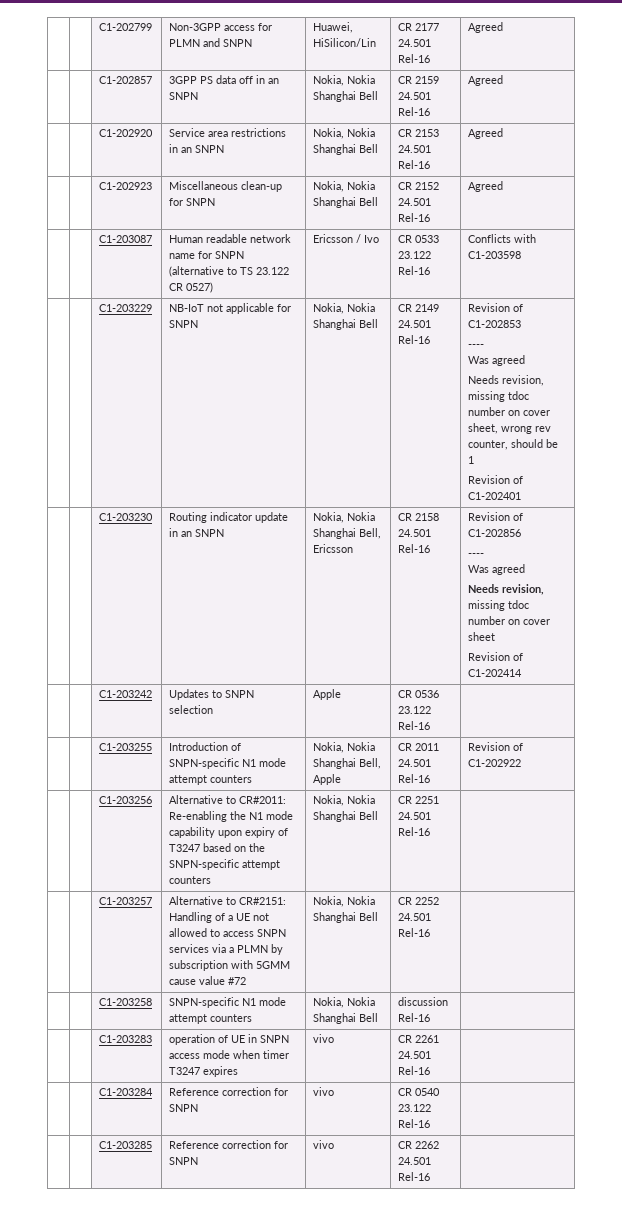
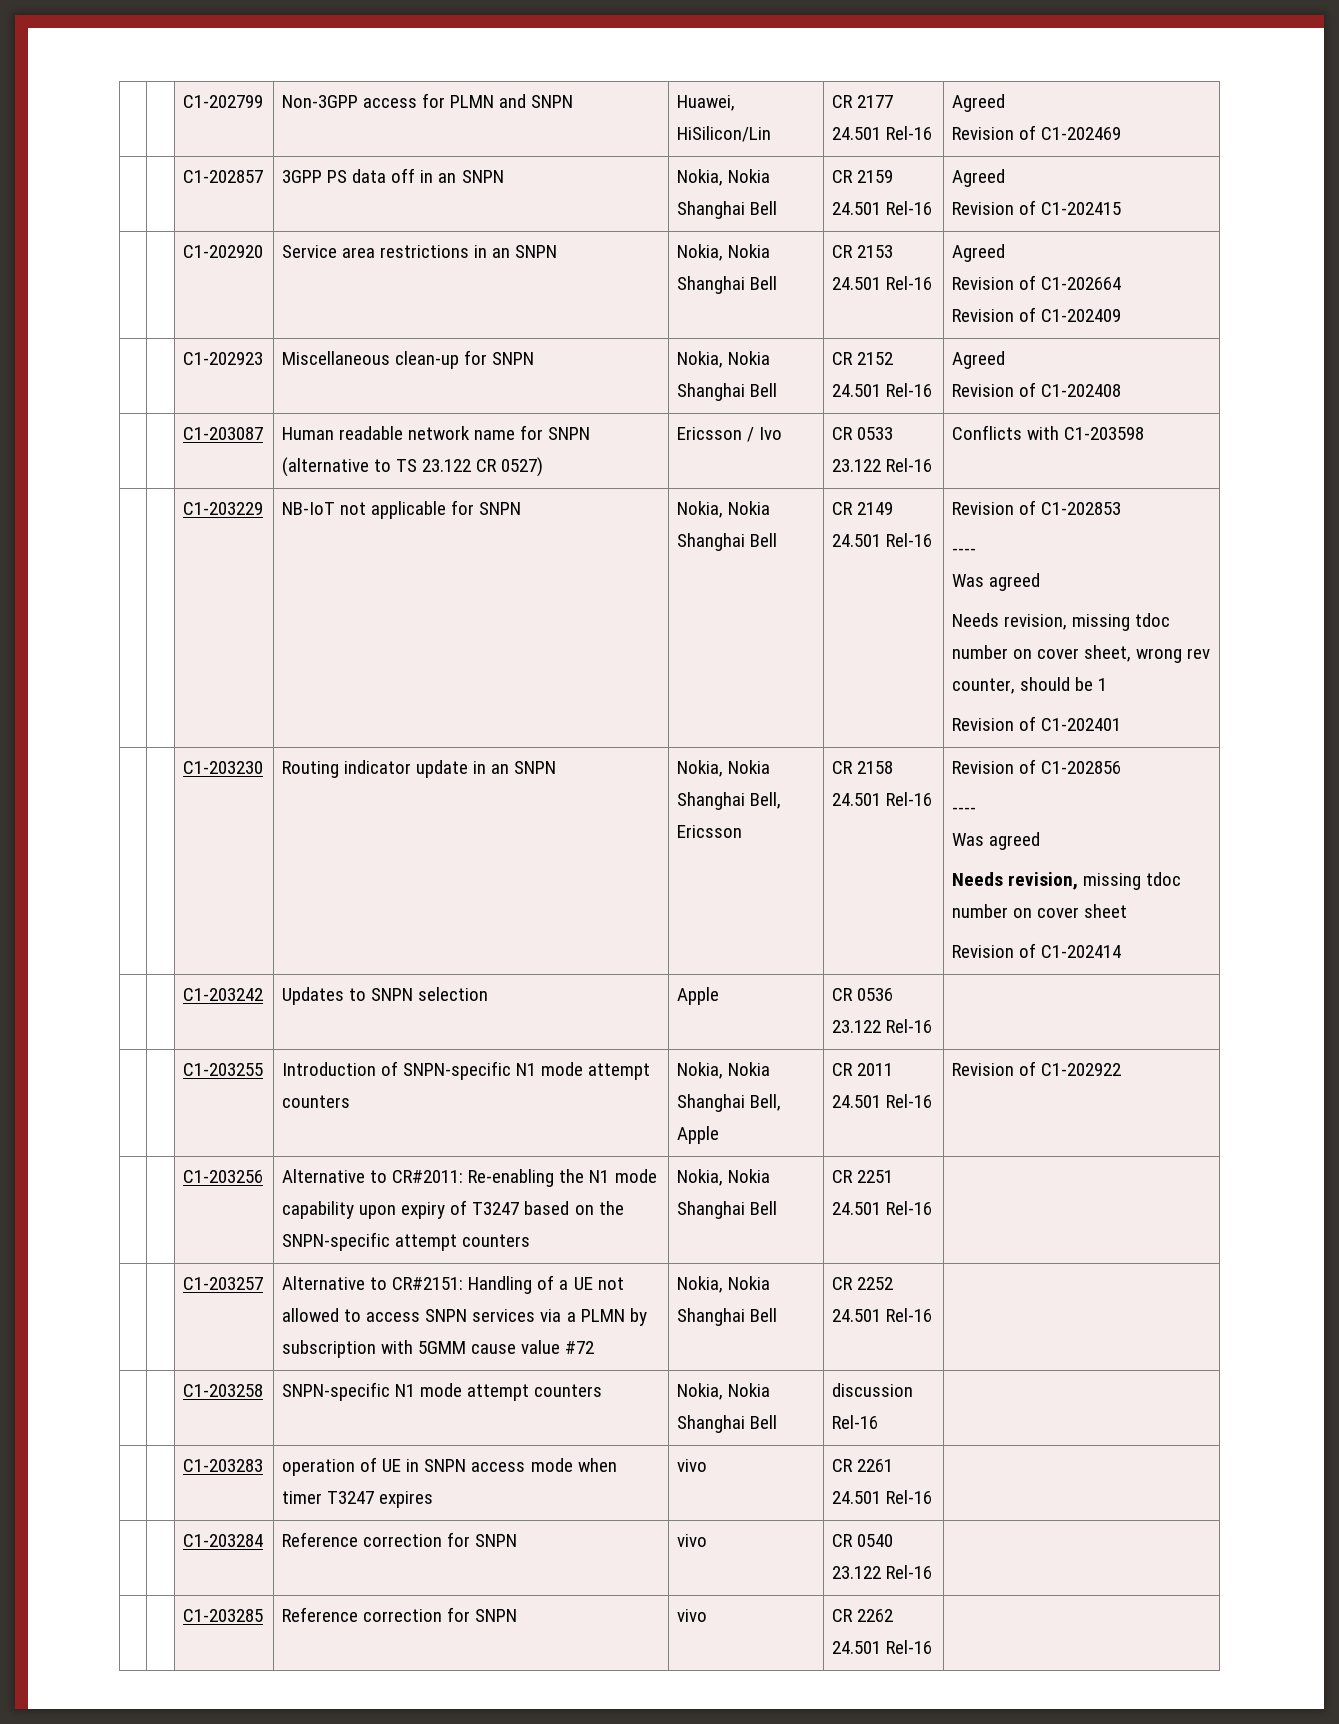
  | | C1-202799 | Non-3GPP access for PLMN and SNPN | Huawei, HiSilicon/Lin | CR 2177 24.501 Rel-16 | Agreed
+ Revision of C1-202469
  | | C1-202857 | 3GPP PS data off in an SNPN | Nokia, Nokia Shanghai Bell | CR 2159 24.501 Rel-16 | Agreed
+ Revision of C1-202415
  | | C1-202920 | Service area restrictions in an SNPN | Nokia, Nokia Shanghai Bell | CR 2153 24.501 Rel-16 | Agreed
+ Revision of C1-202664
+ Revision of C1-202409
  | | C1-202923 | Miscellaneous clean-up for SNPN | Nokia, Nokia Shanghai Bell | CR 2152 24.501 Rel-16 | Agreed
+ Revision of C1-202408

